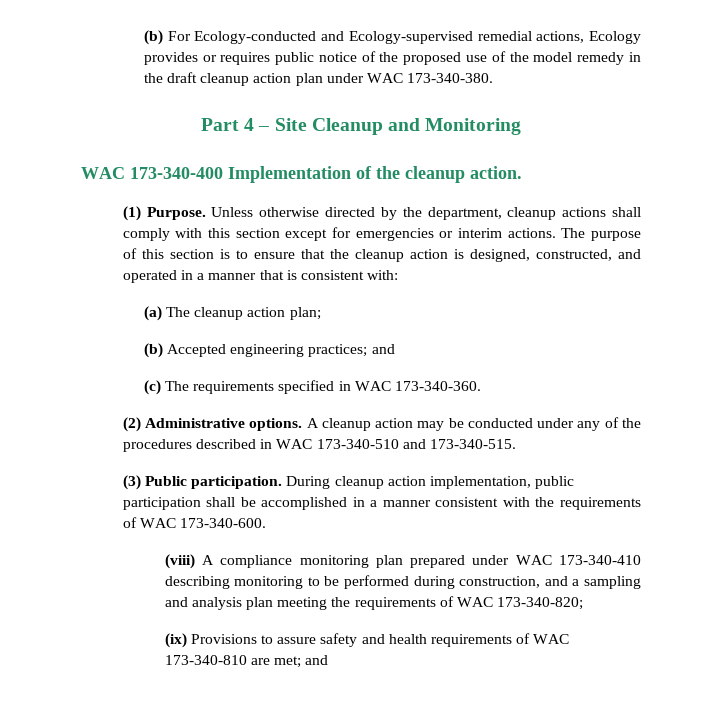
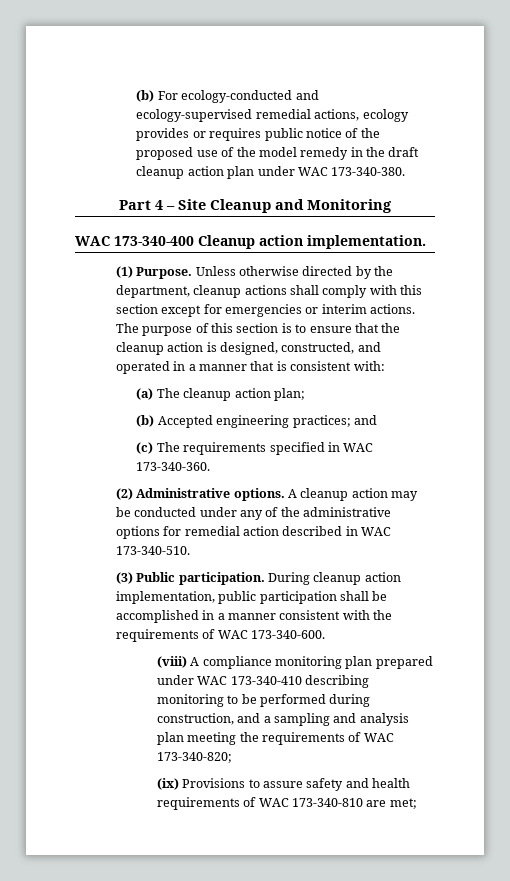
- (b) For Ecology-conducted and Ecology-supervised remedial actions, Ecology provides or requires public notice of the proposed use of the model remedy in the draft cleanup action plan under WAC 173-340-380.
+ (b) For ecology-conducted and ecology-supervised remedial actions, ecology provides or requires public notice of the proposed use of the model remedy in the draft cleanup action plan under WAC 173-340-380.
- WAC 173-340-400 Implementation of the cleanup action.
+ WAC 173-340-400 Cleanup action implementation.
- A cleanup action may be conducted under any of the procedures described in WAC 173-340-510 and 173-340-515.
+ A cleanup action may be conducted under any of the administrative options for remedial action described in WAC 173-340-510.
- (ix) Provisions to assure safety and health requirements of WAC 173-340-810 are met; and
+ (ix) Provisions to assure safety and health requirements of WAC 173-340-810 are met;

